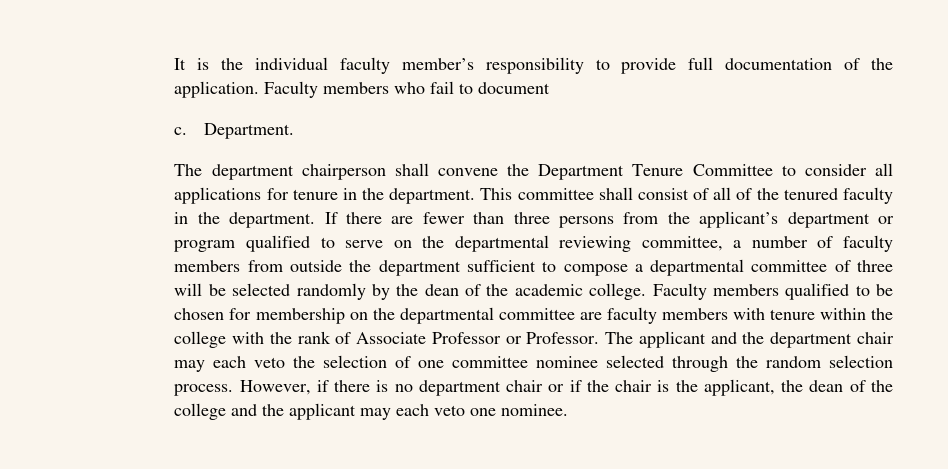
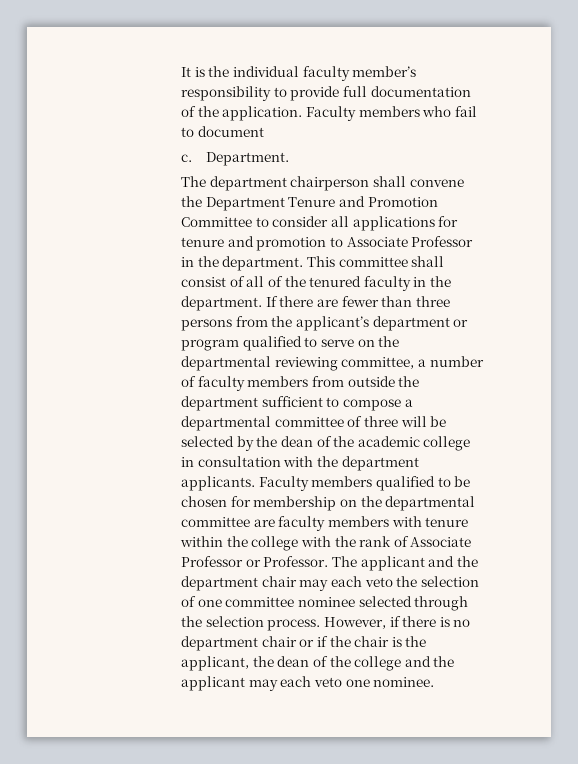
- The department chairperson shall convene the Department Tenure Committee to consider all applications for tenure in the department.
+ The department chairperson shall convene the Department Tenure and Promotion Committee to consider all applications for tenure and promotion to Associate Professor in the department.
- If there are fewer than three persons from the applicant’s department or program qualified to serve on the departmental reviewing committee, a number of faculty members from outside the department sufficient to compose a departmental committee of three will be selected randomly by the dean of the academic college.
+ If there are fewer than three persons from the applicant’s department or program qualified to serve on the departmental reviewing committee, a number of faculty members from outside the department sufficient to compose a departmental committee of three will be selected by the dean of the academic college in consultation with the department applicants.
- The applicant and the department chair may each veto the selection of one committee nominee selected through the random selection process.
+ The applicant and the department chair may each veto the selection of one committee nominee selected through the selection process.

